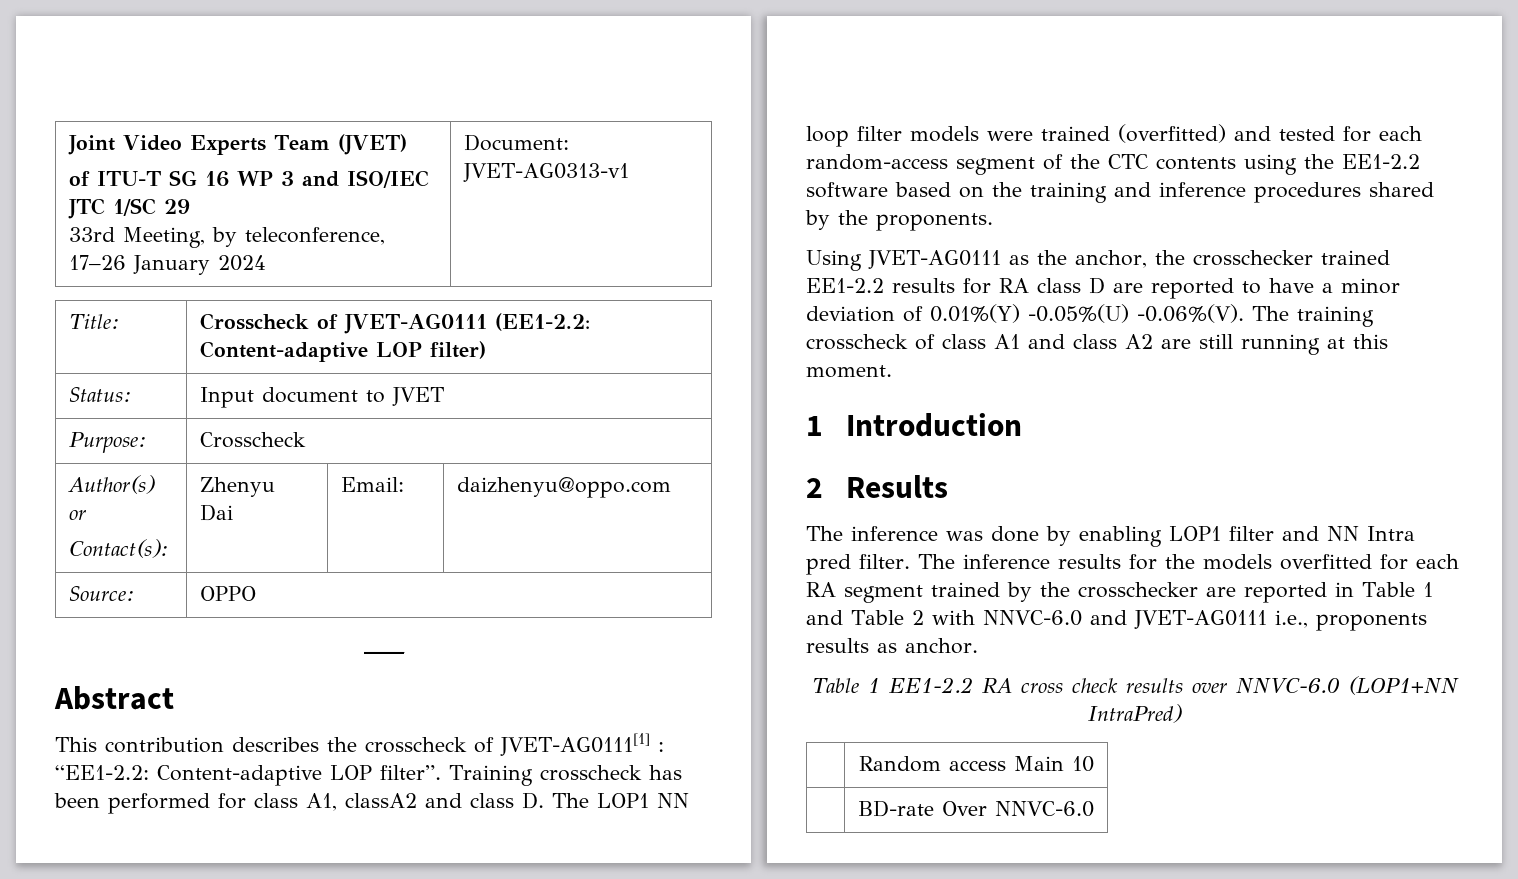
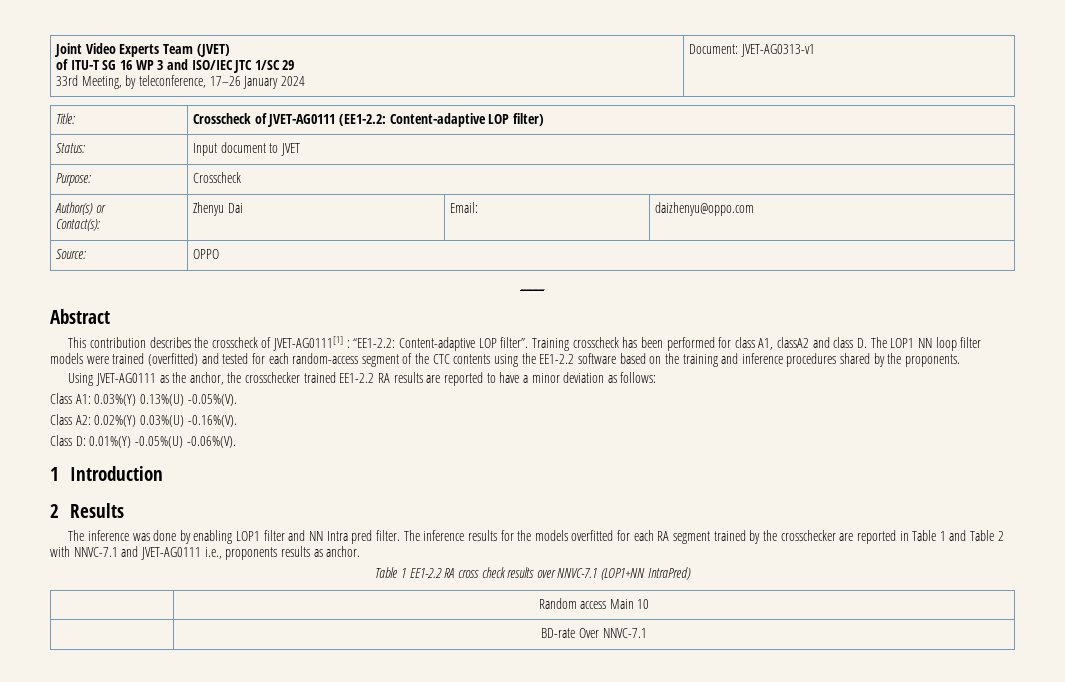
- Using JVET-AG0111 as the anchor, the crosschecker trained EE1-2.2 results for RA class D are reported to have a minor deviation of 0.01%(Y) -0.05%(U) -0.06%(V). The training crosscheck of class A1 and class A2 are still running at this moment.
+ Using JVET-AG0111 as the anchor, the crosschecker trained EE1-2.2 RA results are reported to have a minor deviation as follows:
+ Class A1: 0.03%(Y) 0.13%(U) -0.05%(V).
+ Class A2: 0.02%(Y) 0.03%(U) -0.16%(V).
+ Class D: 0.01%(Y) -0.05%(U) -0.06%(V).
- The inference results for the models overfitted for each RA segment trained by the crosschecker are reported in Table 1 and Table 2 with NNVC-6.0 and JVET-AG0111 i.e., proponents results as anchor.
+ The inference results for the models overfitted for each RA segment trained by the crosschecker are reported in Table 1 and Table 2 with NNVC-7.1 and JVET-AG0111 i.e., proponents results as anchor.
- Table 1 EE1-2.2 RA cross check results over NNVC-6.0 (LOP1+NN IntraPred)
+ Table 1 EE1-2.2 RA cross check results over NNVC-7.1 (LOP1+NN IntraPred)
- | BD-rate Over NNVC-6.0
+ | BD-rate Over NNVC-7.1

